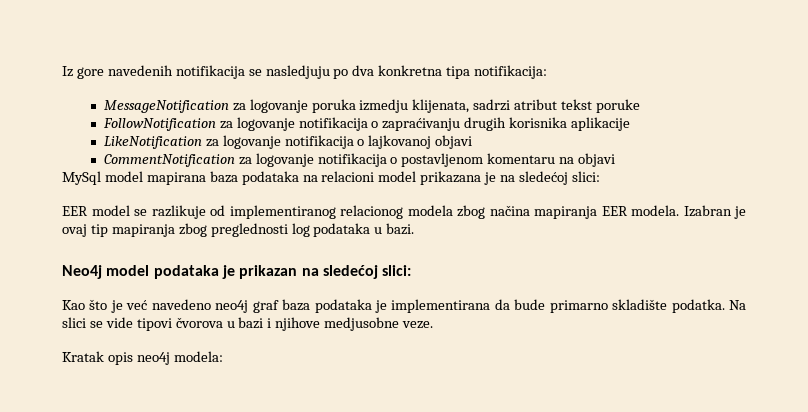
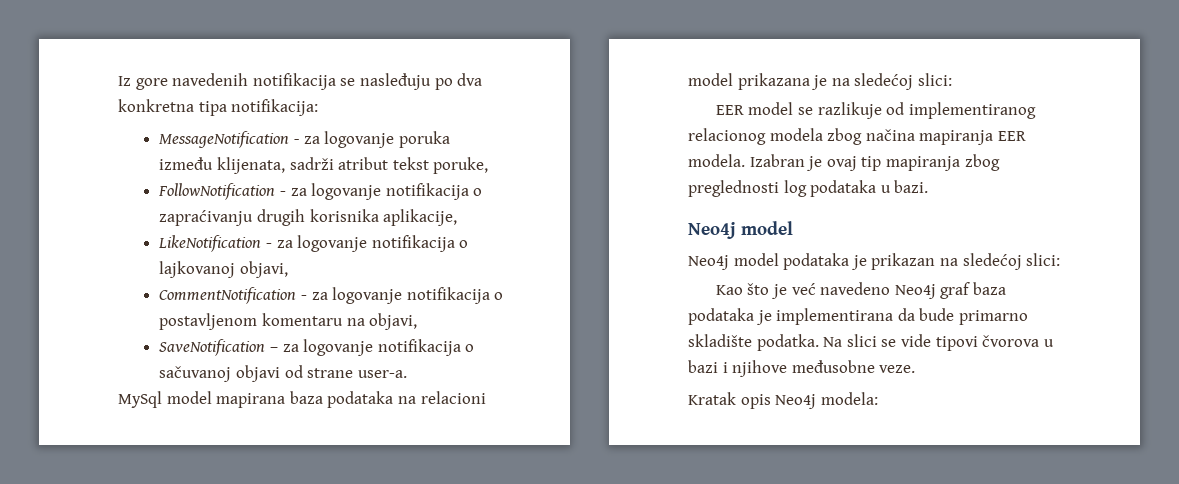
- Iz gore navedenih notifikacija se nasledjuju po dva konkretna tipa notifikacija:
+ Iz gore navedenih notifikacija se nasleđuju po dva konkretna tipa notifikacija:
- MessageNotification za logovanje poruka izmedju klijenata, sadrzi atribut tekst poruke
+ MessageNotification - za logovanje poruka između klijenata, sadrži atribut tekst poruke,
- FollowNotification za logovanje notifikacija o zapraćivanju drugih korisnika aplikacije
+ FollowNotification - za logovanje notifikacija o zapraćivanju drugih korisnika aplikacije,
- LikeNotification za logovanje notifikacija o lajkovanoj objavi
+ LikeNotification - za logovanje notifikacija o lajkovanoj objavi,
- CommentNotification za logovanje notifikacija o postavljenom komentaru na objavi
+ CommentNotification - za logovanje notifikacija o postavljenom komentaru na objavi,
+ SaveNotification – za logovanje notifikacija o sačuvanoj objavi od strane user-a.
  Izabran je ovaj tip mapiranja zbog preglednosti log podataka u bazi.
+ Neo4j model
- Kao što je već navedeno neo4j graf baza podataka je implementirana da bude primarno skladište podatka.
+ Kao što je već navedeno Neo4j graf baza podataka je implementirana da bude primarno skladište podatka.
- Na slici se vide tipovi čvorova u bazi i njihove medjusobne veze.
+ Na slici se vide tipovi čvorova u bazi i njihove međusobne veze.
- Kratak opis neo4j modela:
+ Kratak opis Neo4j modela:

